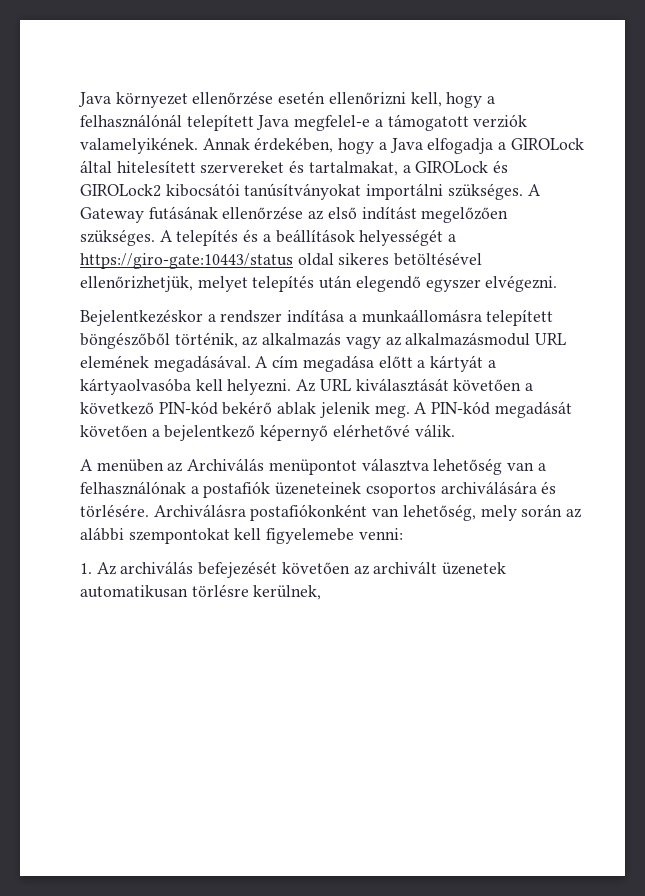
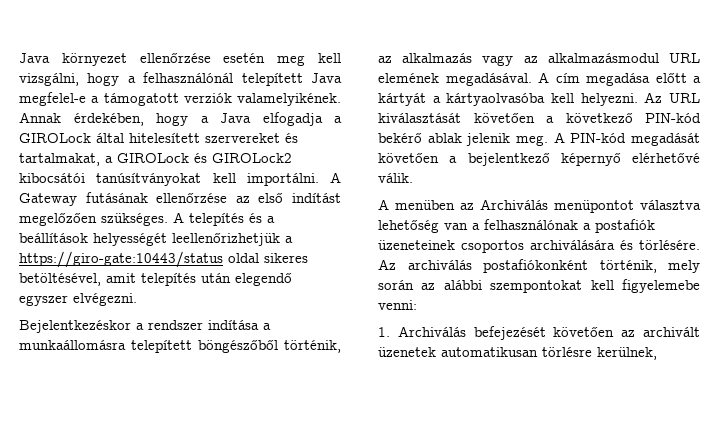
- Java környezet ellenőrzése esetén ellenőrizni kell, hogy a felhasználónál telepített Java megfelel-e a támogatott verziók valamelyikének.
+ Java környezet ellenőrzése esetén meg kell vizsgálni, hogy a felhasználónál telepített Java megfelel-e a támogatott verziók valamelyikének.
- Annak érdekében, hogy a Java elfogadja a GIROLock által hitelesített szervereket és tartalmakat, a GIROLock és GIROLock2 kibocsátói tanúsítványokat importálni szükséges.
+ Annak érdekében, hogy a Java elfogadja a GIROLock által hitelesített szervereket és tartalmakat, a GIROLock és GIROLock2 kibocsátói tanúsítványokat kell importálni.
- A telepítés és a beállítások helyességét a https://giro-gate:10443/status oldal sikeres betöltésével ellenőrizhetjük, melyet telepítés után elegendő egyszer elvégezni.
+ A telepítés és a beállítások helyességét leellenőrizhetjük a https://giro-gate:10443/status oldal sikeres betöltésével, amit telepítés után elegendő egyszer elvégezni.
- Archiválásra postafiókonként van lehetőség, mely során az alábbi szempontokat kell figyelemebe venni:
+ Az archiválás postafiókonként történik, mely során az alábbi szempontokat kell figyelemebe venni:
- 1. Az archiválás befejezését követően az archivált üzenetek automatikusan törlésre kerülnek,
+ 1. Archiválás befejezését követően az archivált üzenetek automatikusan törlésre kerülnek,

